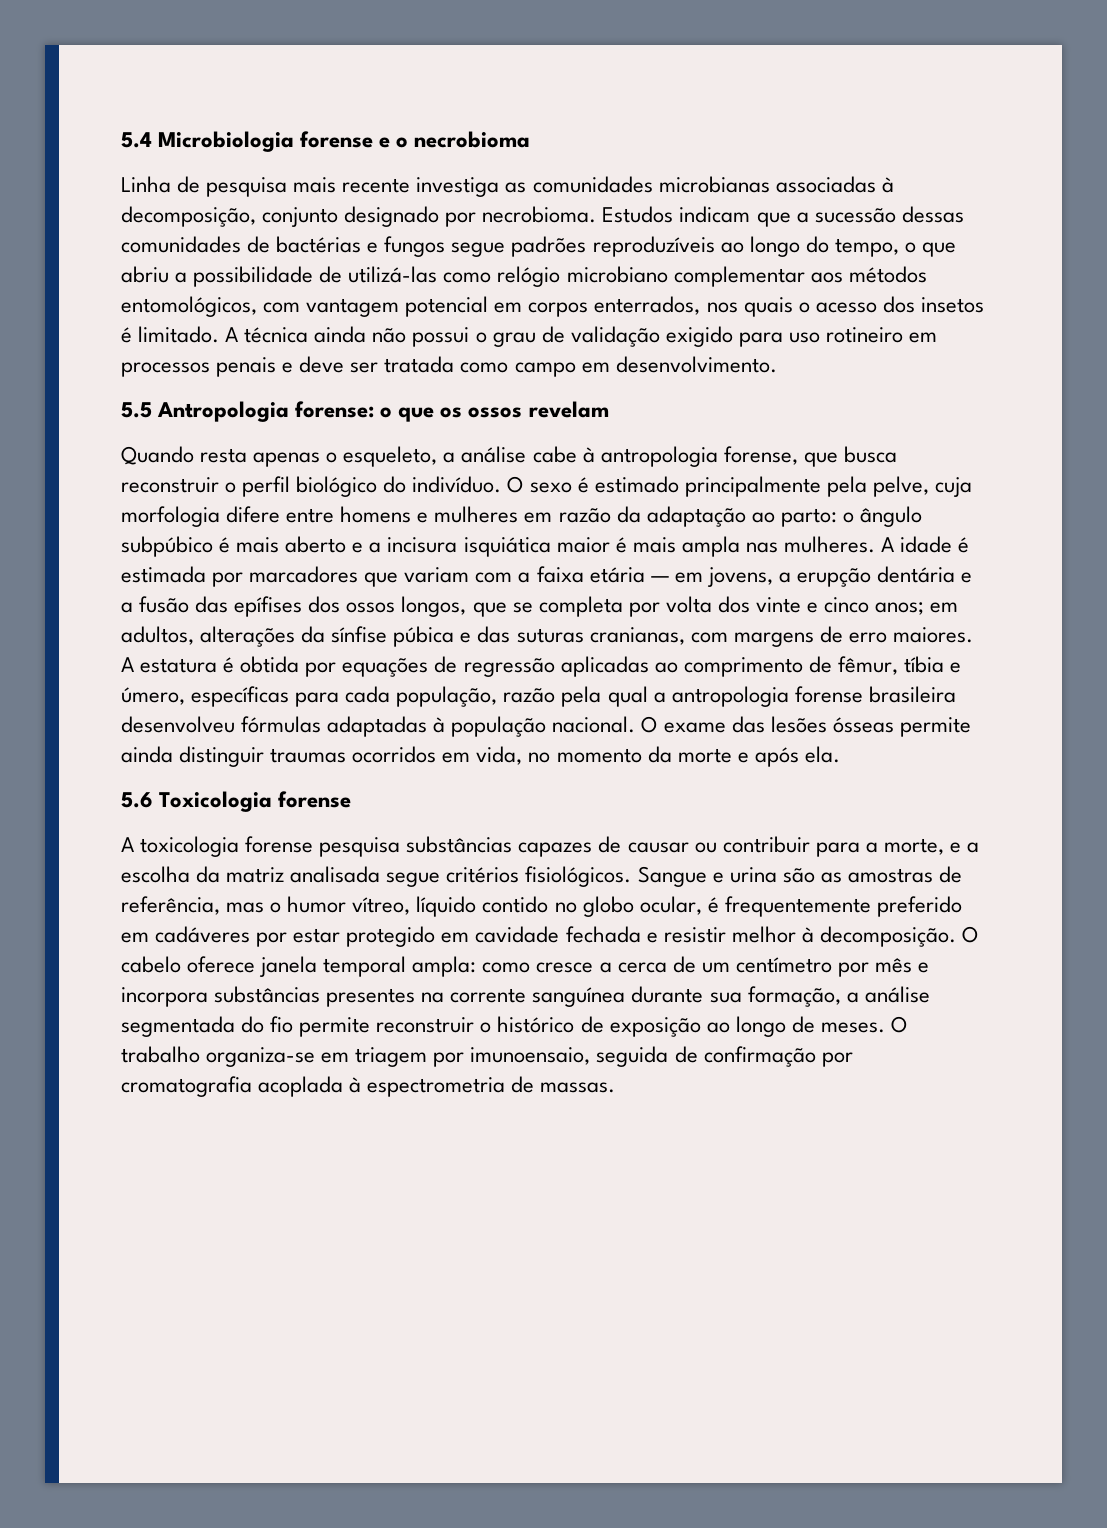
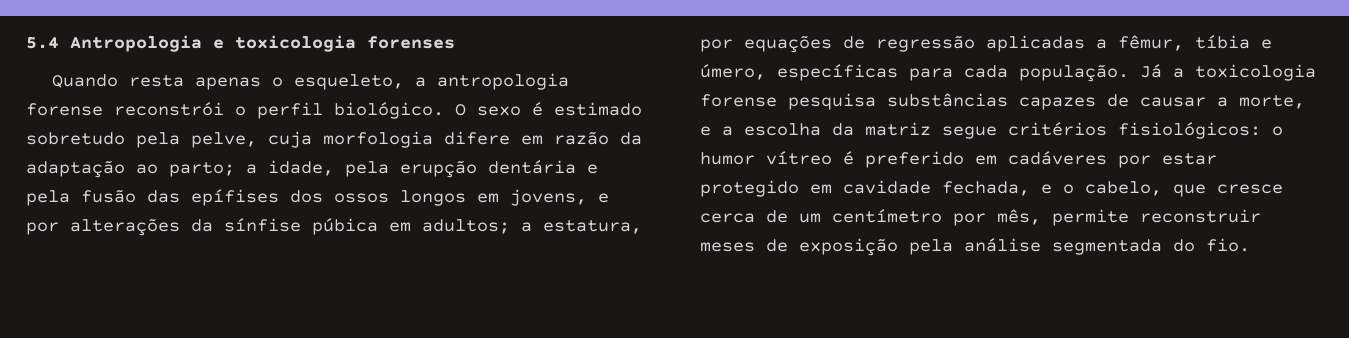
- 5.4 Microbiologia forense e o necrobioma
- Linha de pesquisa mais recente investiga as comunidades microbianas associadas à decomposição, conjunto designado por necrobioma. Estudos indicam que a sucessão dessas comunidades de bactérias e fungos segue padrões reproduzíveis ao longo do tempo, o que abriu a possibilidade de utilizá-las como relógio microbiano complementar aos métodos entomológicos, com vantagem potencial em corpos enterrados, nos quais o acesso dos insetos é limitado. A técnica ainda não possui o grau de validação exigido para uso rotineiro em processos penais e deve ser tratada como campo em desenvolvimento.
- 5.5 Antropologia forense: o que os ossos revelam
+ 5.4 Antropologia e toxicologia forenses
- Quando resta apenas o esqueleto, a análise cabe à antropologia forense, que busca reconstruir o perfil biológico do indivíduo.
+ Quando resta apenas o esqueleto, a antropologia forense reconstrói o perfil biológico.
- O sexo é estimado principalmente pela pelve, cuja morfologia difere entre homens e mulheres em razão da adaptação ao parto: o ângulo subpúbico é mais aberto e a incisura isquiática maior é mais ampla nas mulheres. A idade é estimada por marcadores que variam com a faixa etária — em jovens, a erupção dentária e a fusão das epífises dos ossos longos, que se completa por volta dos vinte e cinco anos; em adultos, alterações da sínfise púbica e das suturas cranianas, com margens de erro maiores. A estatura é obtida por equações de regressão aplicadas ao comprimento de fêmur, tíbia e úmero, específicas para cada população, razão pela qual a antropologia forense brasileira desenvolveu fórmulas adaptadas à população nacional. O exame das lesões ósseas permite ainda distinguir traumas ocorridos em vida, no momento da morte e após ela.
- 5.6 Toxicologia forense
- A toxicologia forense pesquisa substâncias capazes de causar ou contribuir para a morte, e a escolha da matriz analisada segue critérios fisiológicos. Sangue e urina são as amostras de referência, mas o humor vítreo, líquido contido no globo ocular, é frequentemente preferido em cadáveres por estar protegido em cavidade fechada e resistir melhor à decomposição. O cabelo oferece janela temporal ampla: como cresce a cerca de um centímetro por mês e incorpora substâncias presentes na corrente sanguínea durante sua formação, a análise segmentada do fio permite reconstruir o histórico de exposição ao longo de meses. O trabalho organiza-se em triagem por imunoensaio, seguida de confirmação por cromatografia acoplada à espectrometria de massas.
+ O sexo é estimado sobretudo pela pelve, cuja morfologia difere em razão da adaptação ao parto; a idade, pela erupção dentária e pela fusão das epífises dos ossos longos em jovens, e por alterações da sínfise púbica em adultos; a estatura, por equações de regressão aplicadas a fêmur, tíbia e úmero, específicas para cada população. Já a toxicologia forense pesquisa substâncias capazes de causar a morte, e a escolha da matriz segue critérios fisiológicos: o humor vítreo é preferido em cadáveres por estar protegido em cavidade fechada, e o cabelo, que cresce cerca de um centímetro por mês, permite reconstruir meses de exposição pela análise segmentada do fio.

